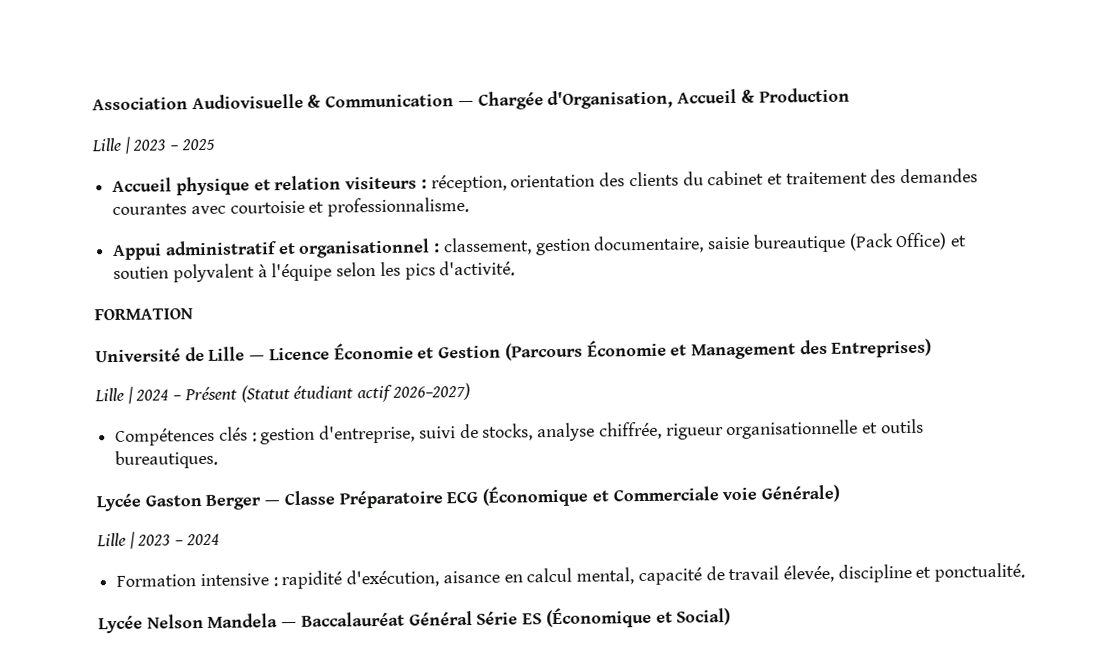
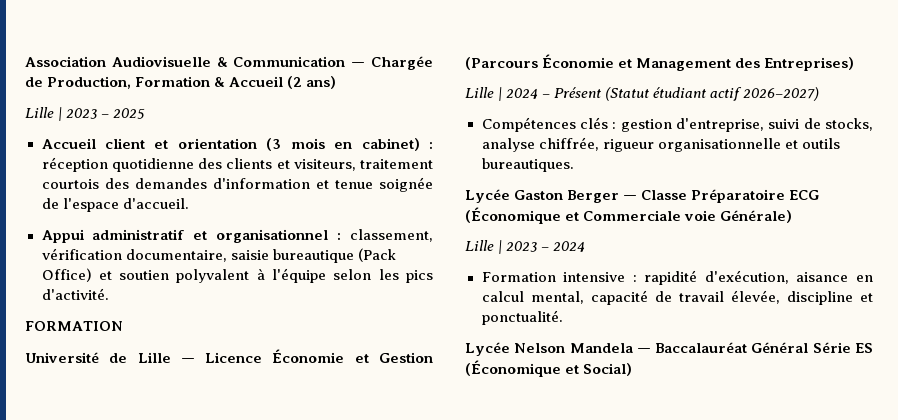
- Association Audiovisuelle & Communication — Chargée d'Organisation, Accueil & Production
+ Association Audiovisuelle & Communication — Chargée de Production, Formation & Accueil (2 ans)
- Accueil physique et relation visiteurs : réception, orientation des clients du cabinet et traitement des demandes courantes avec courtoisie et professionnalisme.
+ Accueil client et orientation (3 mois en cabinet) : réception quotidienne des clients et visiteurs, traitement courtois des demandes d'information et tenue soignée de l'espace d'accueil.
- Appui administratif et organisationnel : classement, gestion documentaire, saisie bureautique (Pack Office) et soutien polyvalent à l'équipe selon les pics d'activité.
+ Appui administratif et organisationnel : classement, vérification documentaire, saisie bureautique (Pack Office) et soutien polyvalent à l'équipe selon les pics d'activité.

